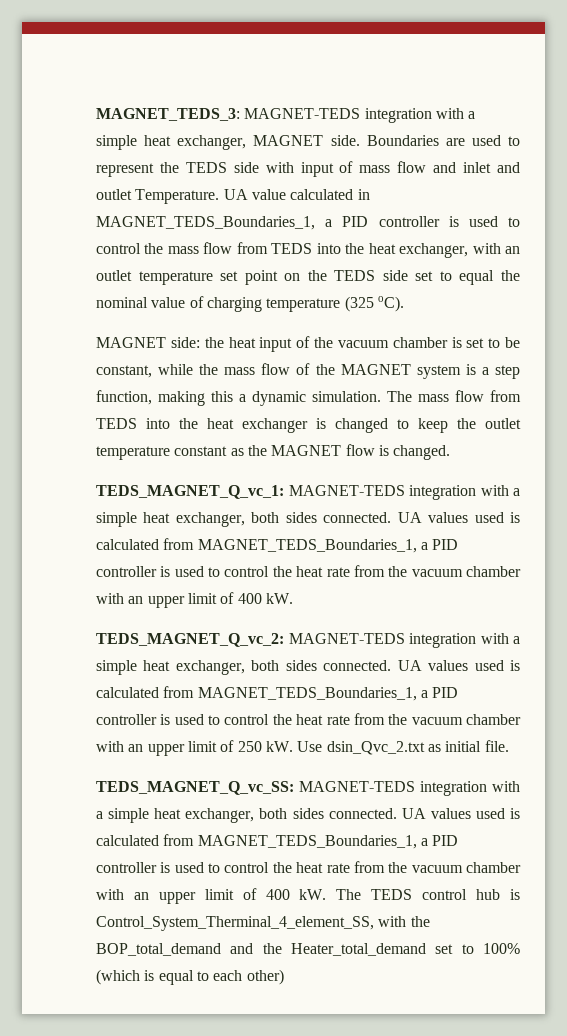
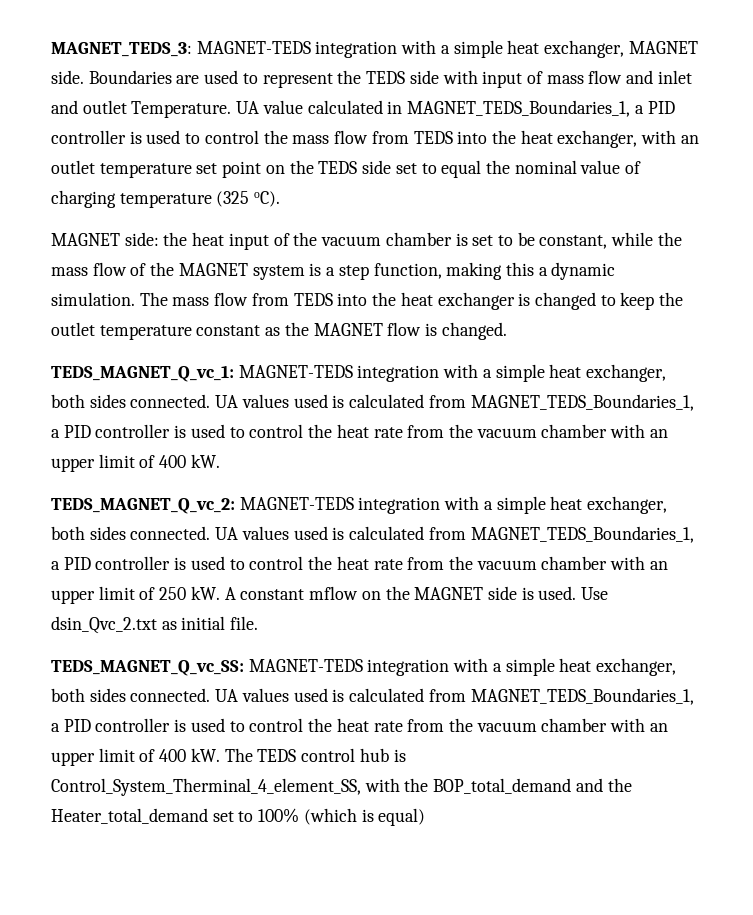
+ A constant mflow on the MAGNET side is used.
- The TEDS control hub is Control_System_Therminal_4_element_SS, with the BOP_total_demand and the Heater_total_demand set to 100% (which is equal to each other)
+ The TEDS control hub is Control_System_Therminal_4_element_SS, with the BOP_total_demand and the Heater_total_demand set to 100% (which is equal)

